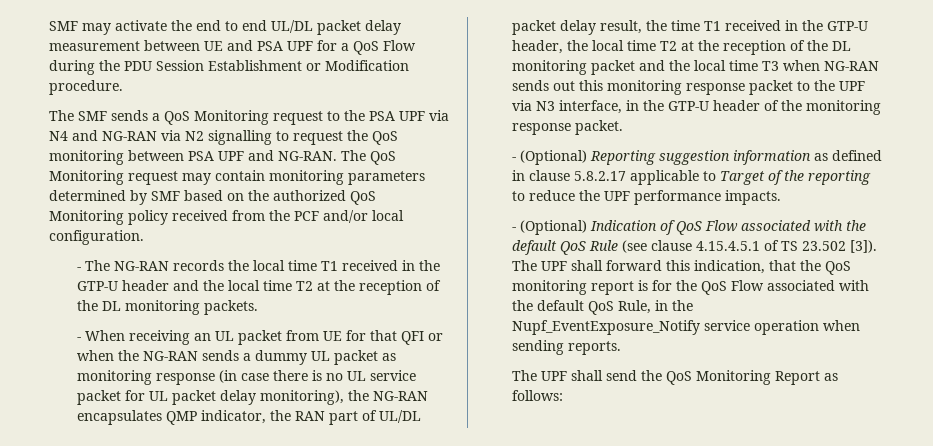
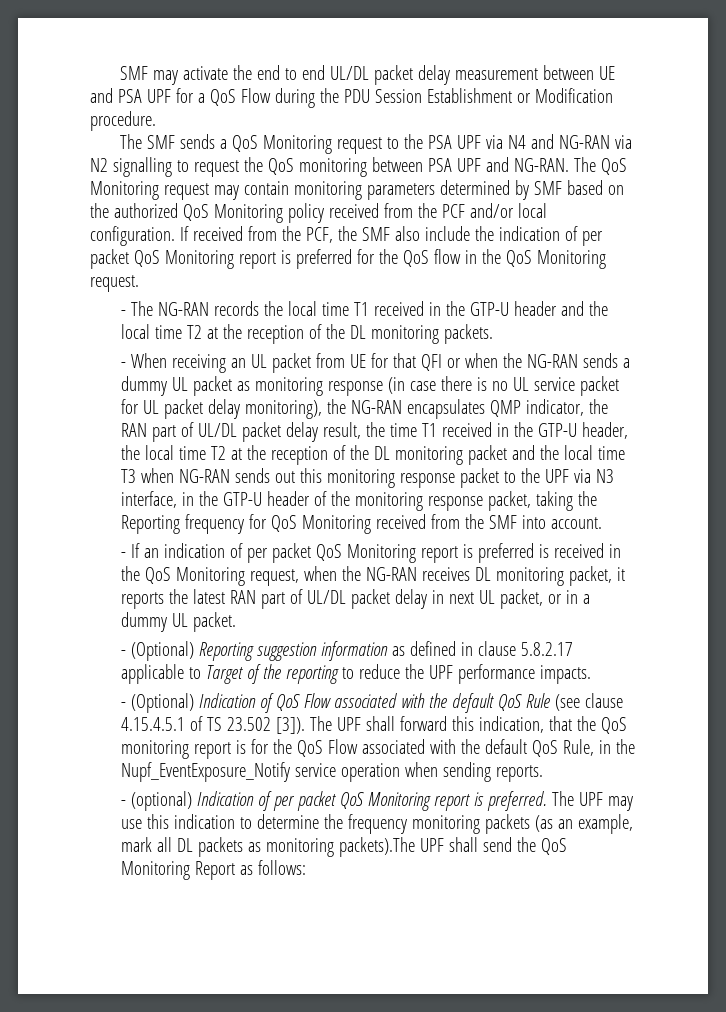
+ If received from the PCF, the SMF also include the indication of per packet QoS Monitoring report is preferred for the QoS flow in the QoS Monitoring request.
- - When receiving an UL packet from UE for that QFI or when the NG-RAN sends a dummy UL packet as monitoring response (in case there is no UL service packet for UL packet delay monitoring), the NG-RAN encapsulates QMP indicator, the RAN part of UL/DL packet delay result, the time T1 received in the GTP-U header, the local time T2 at the reception of the DL monitoring packet and the local time T3 when NG-RAN sends out this monitoring response packet to the UPF via N3 interface, in the GTP-U header of the monitoring response packet.
+ - When receiving an UL packet from UE for that QFI or when the NG-RAN sends a dummy UL packet as monitoring response (in case there is no UL service packet for UL packet delay monitoring), the NG-RAN encapsulates QMP indicator, the RAN part of UL/DL packet delay result, the time T1 received in the GTP-U header, the local time T2 at the reception of the DL monitoring packet and the local time T3 when NG-RAN sends out this monitoring response packet to the UPF via N3 interface, in the GTP-U header of the monitoring response packet, taking the Reporting frequency for QoS Monitoring received from the SMF into account.
+ - If an indication of per packet QoS Monitoring report is preferred is received in the QoS Monitoring request, when the NG-RAN receives DL monitoring packet, it reports the latest RAN part of UL/DL packet delay in next UL packet, or in a dummy UL packet.
- The UPF shall send the QoS Monitoring Report as follows:
+ - (optional) Indication of per packet QoS Monitoring report is preferred. The UPF may use this indication to determine the frequency monitoring packets (as an example, mark all DL packets as monitoring packets).The UPF shall send the QoS Monitoring Report as follows:

